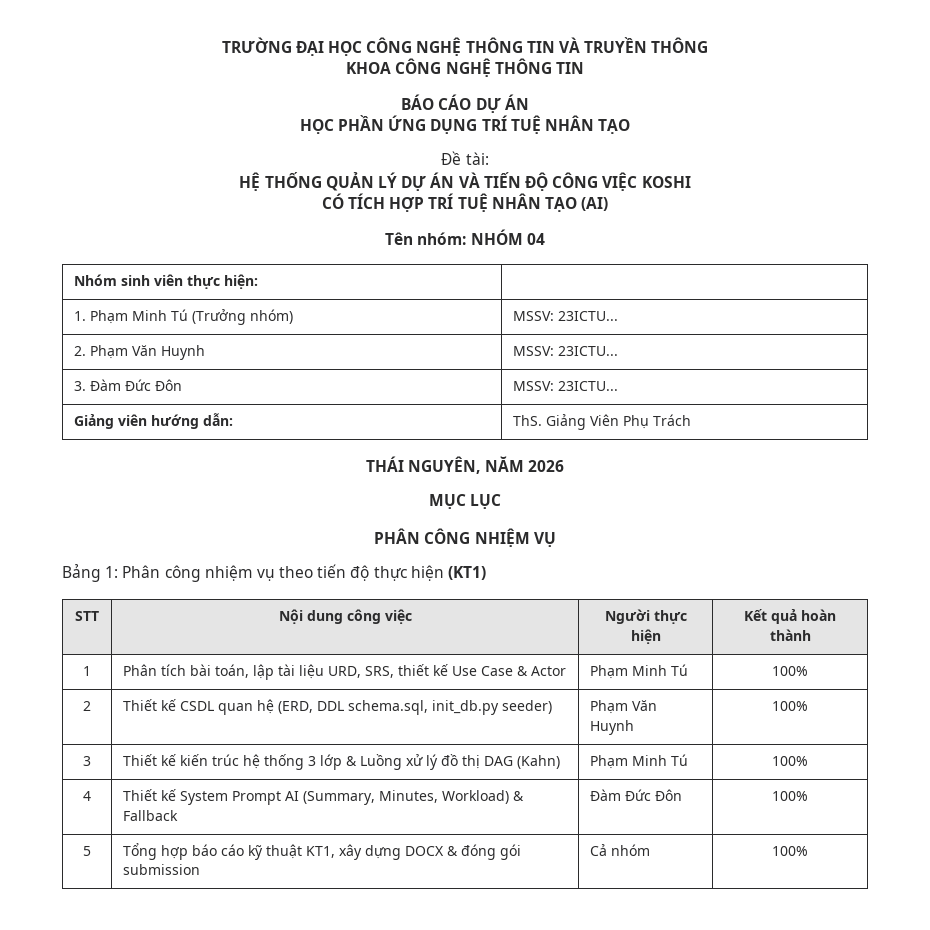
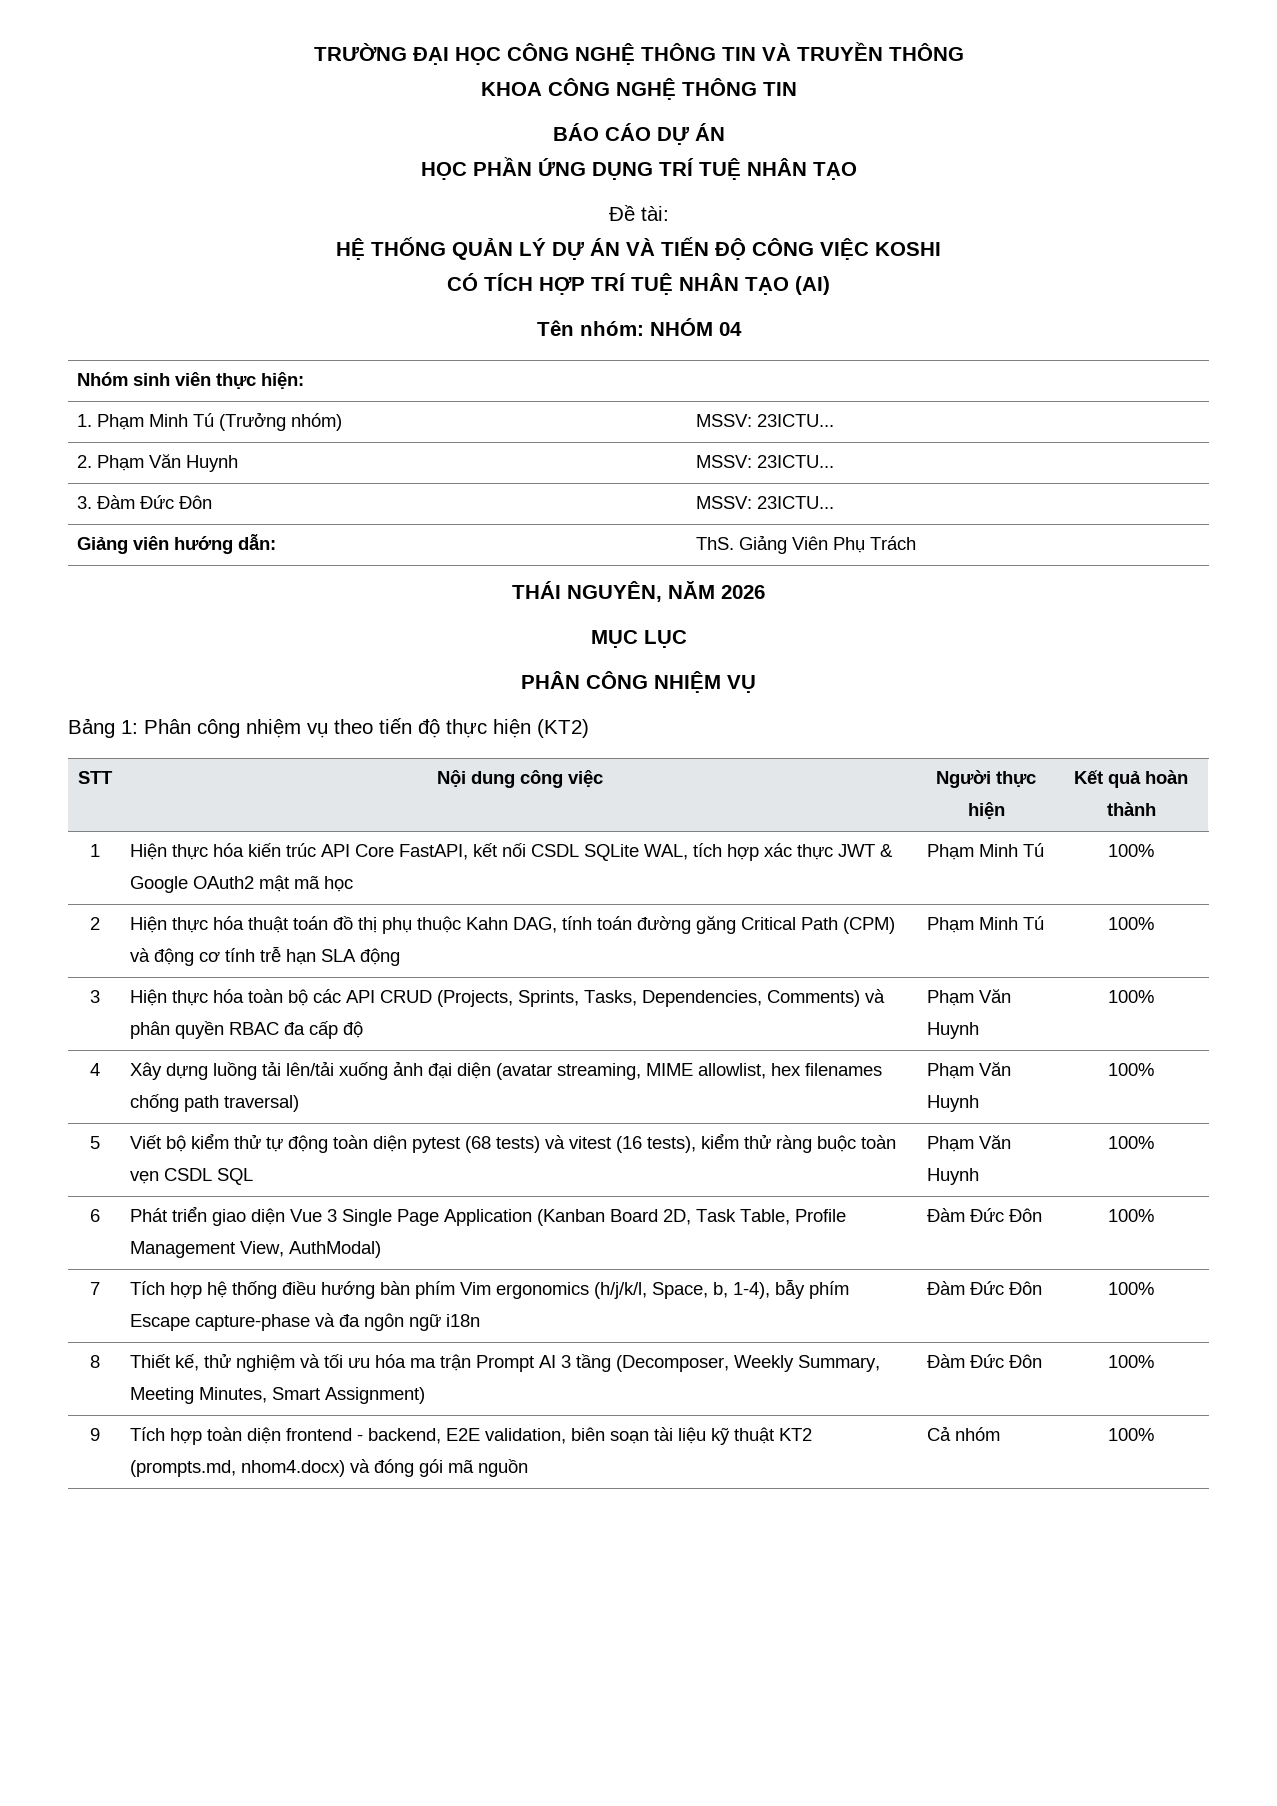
- Bảng 1: Phân công nhiệm vụ theo tiến độ thực hiện (KT1)
+ Bảng 1: Phân công nhiệm vụ theo tiến độ thực hiện (KT2)
- 1 | Phân tích bài toán, lập tài liệu URD, SRS, thiết kế Use Case & Actor | Phạm Minh Tú | 100%
+ 1 | Hiện thực hóa kiến trúc API Core FastAPI, kết nối CSDL SQLite WAL, tích hợp xác thực JWT & Google OAuth2 mật mã học | Phạm Minh Tú | 100%
- 2 | Thiết kế CSDL quan hệ (ERD, DDL schema.sql, init_db.py seeder) | Phạm Văn Huynh | 100%
- 3 | Thiết kế kiến trúc hệ thống 3 lớp & Luồng xử lý đồ thị DAG (Kahn) | Phạm Minh Tú | 100%
- 4 | Thiết kế System Prompt AI (Summary, Minutes, Workload) & Fallback | Đàm Đức Đôn | 100%
- 5 | Tổng hợp báo cáo kỹ thuật KT1, xây dựng DOCX & đóng gói submission | Cả nhóm | 100%
+ 2 | Hiện thực hóa thuật toán đồ thị phụ thuộc Kahn DAG, tính toán đường găng Critical Path (CPM) và động cơ tính trễ hạn SLA động | Phạm Minh Tú | 100%
+ 3 | Hiện thực hóa toàn bộ các API CRUD (Projects, Sprints, Tasks, Dependencies, Comments) và phân quyền RBAC đa cấp độ | Phạm Văn Huynh | 100%
+ 4 | Xây dựng luồng tải lên/tải xuống ảnh đại diện (avatar streaming, MIME allowlist, hex filenames chống path traversal) | Phạm Văn Huynh | 100%
+ 5 | Viết bộ kiểm thử tự động toàn diện pytest (68 tests) và vitest (16 tests), kiểm thử ràng buộc toàn vẹn CSDL SQL | Phạm Văn Huynh | 100%
+ 6 | Phát triển giao diện Vue 3 Single Page Application (Kanban Board 2D, Task Table, Profile Management View, AuthModal) | Đàm Đức Đôn | 100%
+ 7 | Tích hợp hệ thống điều hướng bàn phím Vim ergonomics (h/j/k/l, Space, b, 1-4), bẫy phím Escape capture-phase và đa ngôn ngữ i18n | Đàm Đức Đôn | 100%
+ 8 | Thiết kế, thử nghiệm và tối ưu hóa ma trận Prompt AI 3 tầng (Decomposer, Weekly Summary, Meeting Minutes, Smart Assignment) | Đàm Đức Đôn | 100%
+ 9 | Tích hợp toàn diện frontend - backend, E2E validation, biên soạn tài liệu kỹ thuật KT2 (prompts.md, nhom4.docx) và đóng gói mã nguồn | Cả nhóm | 100%

